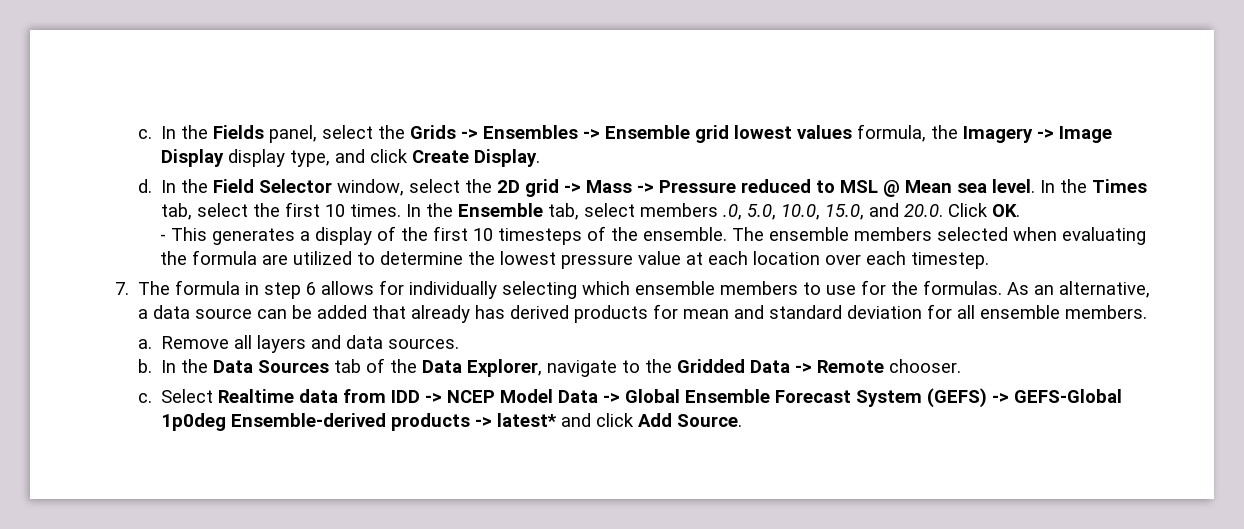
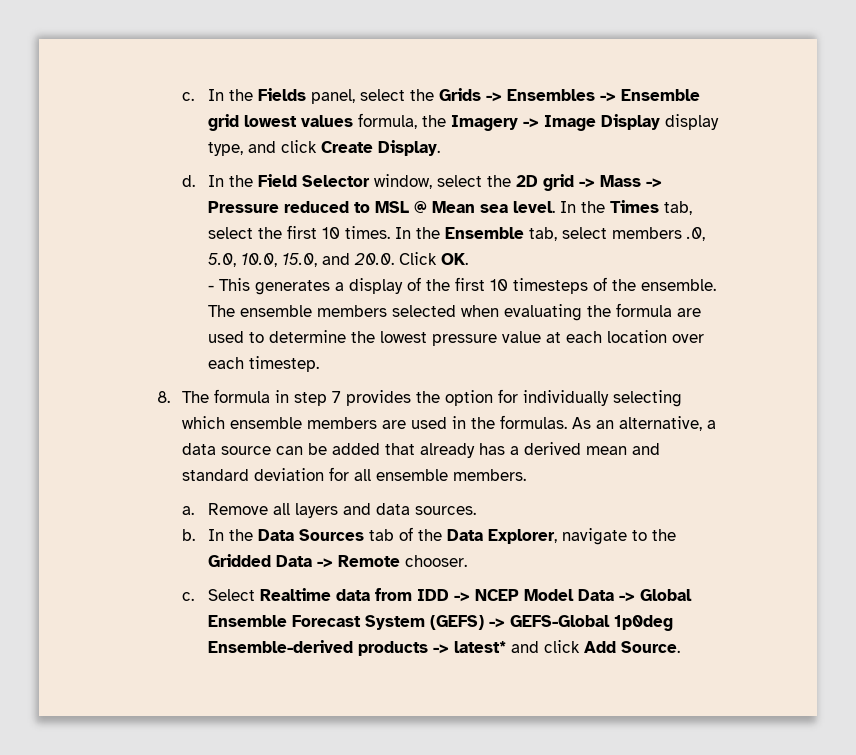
- The ensemble members selected when evaluating the formula are utilized to determine the lowest pressure value at each location over each timestep.
+ The ensemble members selected when evaluating the formula are used to determine the lowest pressure value at each location over each timestep.
- 7. The formula in step 6 allows for individually selecting which ensemble members to use for the formulas.
+ 8. The formula in step 7 provides the option for individually selecting which ensemble members are used in the formulas.
- As an alternative, a data source can be added that already has derived products for mean and standard deviation for all ensemble members.
+ As an alternative, a data source can be added that already has a derived mean and standard deviation for all ensemble members.

